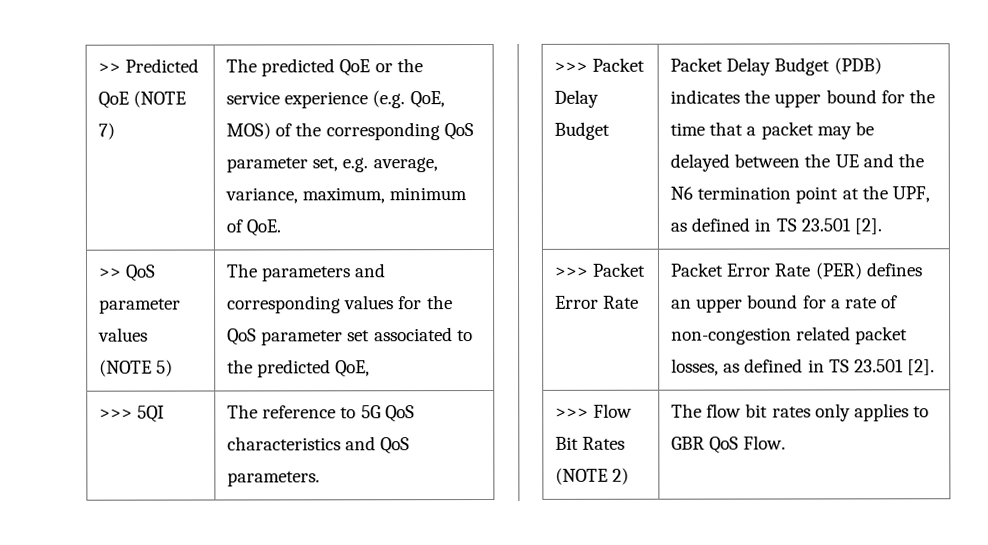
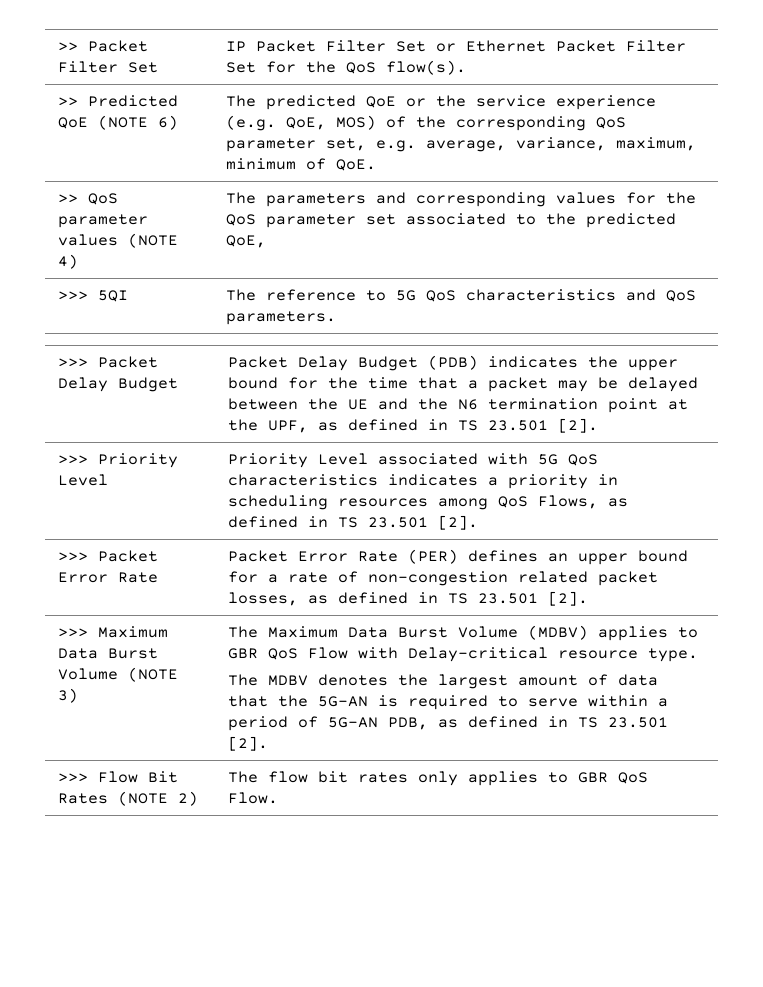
- >> Predicted QoE (NOTE 7) | The predicted QoE or the service experience (e.g. QoE, MOS) of the corresponding QoS parameter set, e.g. average, variance, maximum, minimum of QoE.
+ >> Packet Filter Set | IP Packet Filter Set or Ethernet Packet Filter Set for the QoS flow(s).
+ >> Predicted QoE (NOTE 6) | The predicted QoE or the service experience (e.g. QoE, MOS) of the corresponding QoS parameter set, e.g. average, variance, maximum, minimum of QoE.
- >> QoS parameter values (NOTE 5) | The parameters and corresponding values for the QoS parameter set associated to the predicted QoE,
+ >> QoS parameter values (NOTE 4) | The parameters and corresponding values for the QoS parameter set associated to the predicted QoE,
+ >>> Priority Level | Priority Level associated with 5G QoS characteristics indicates a priority in scheduling resources among QoS Flows, as defined in TS 23.501 [2].
+ >>> Maximum Data Burst Volume (NOTE 3) | The Maximum Data Burst Volume (MDBV) applies to GBR QoS Flow with Delay-critical resource type.
+ The MDBV denotes the largest amount of data that the 5G-AN is required to serve within a period of 5G-AN PDB, as defined in TS 23.501 [2].

